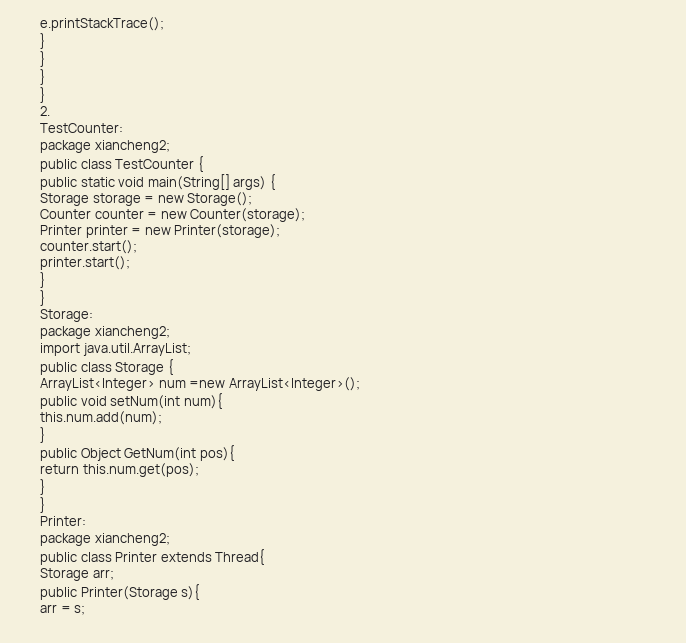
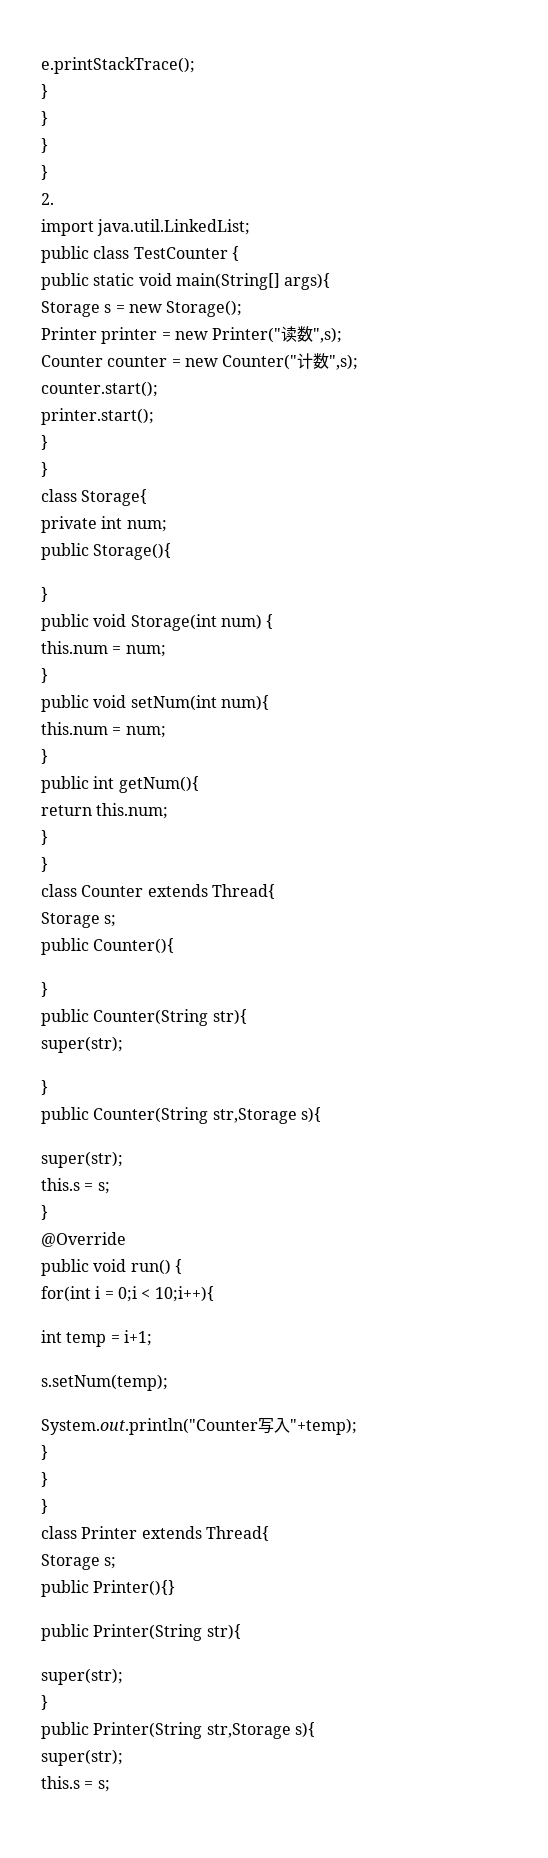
- TestCounter:
- package xiancheng2;
+ import java.util.LinkedList;
- public static void main(String[] args) {
- Storage storage = new Storage();
+ public static void main(String[] args){
+ Storage s = new Storage();
- Counter counter = new Counter(storage);
- Printer printer = new Printer(storage);
+ Printer printer = new Printer("读数",s);
+ Counter counter = new Counter("计数",s);
  counter.start();
  printer.start();
  }
  }
- Storage:
- package xiancheng2;
- import java.util.ArrayList;
- public class Storage {
- ArrayList<Integer> num =new ArrayList<Integer>();
+ class Storage{
+ private int num;
+ public Storage(){
+ }
+ public void Storage(int num) {
+ this.num = num;
+ }
  public void setNum(int num){
- this.num.add(num);
+ this.num = num;
  }
- public Object GetNum(int pos){
+ public int getNum(){
- return this.num.get(pos);
+ return this.num;
  }
  }
- Printer:
- package xiancheng2;
- public class Printer extends Thread{
- Storage arr;
- public Printer(Storage s){
- arr = s;
+ class Counter extends Thread{
+ Storage s;
+ public Counter(){
+ }
+ public Counter(String str){
+ super(str);
+ }
+ public Counter(String str,Storage s){
+ super(str);
+ this.s = s;
+ }
+ @Override
+ public void run() {
+ for(int i = 0;i < 10;i++){
+ int temp = i+1;
+ s.setNum(temp);
+ System.out.println("Counter写入"+temp);
+ }
+ }
+ }
+ class Printer extends Thread{
+ Storage s;
+ public Printer(){}
+ public Printer(String str){
+ super(str);
+ }
+ public Printer(String str,Storage s){
+ super(str);
+ this.s = s;

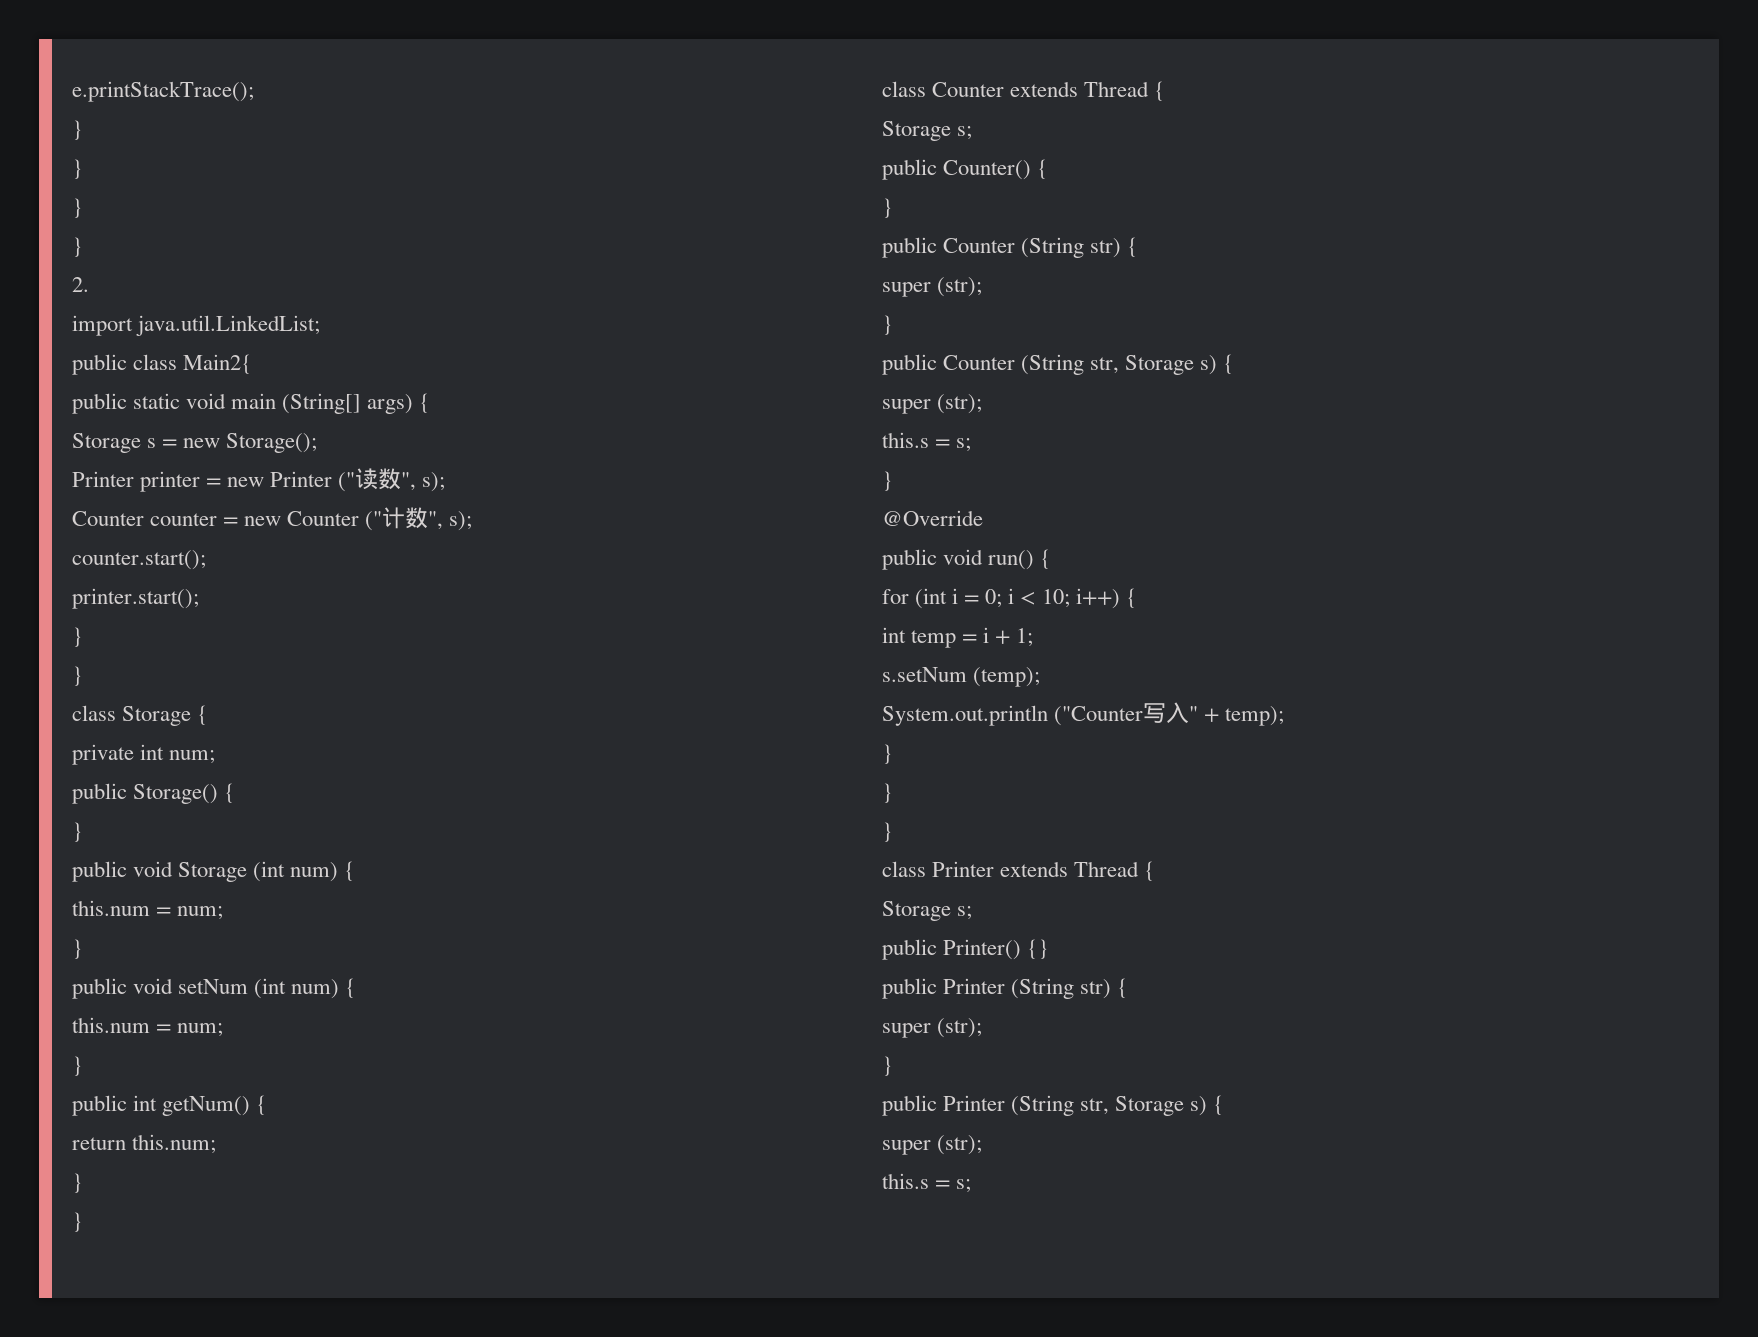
- public class TestCounter {
+ public class Main2{
- public static void main(String[] args){
+ public static void main (String[] args) {
- Printer printer = new Printer("读数",s);
+ Printer printer = new Printer ("读数", s);
- Counter counter = new Counter("计数",s);
+ Counter counter = new Counter ("计数", s);
- class Storage{
+ class Storage {
- public Storage(){
+ public Storage() {
  }
- public void Storage(int num) {
+ public void Storage (int num) {
- public void setNum(int num){
+ public void setNum (int num) {
- public int getNum(){
+ public int getNum() {
- class Counter extends Thread{
+ class Counter extends Thread {
  Storage s;
- public Counter(){
+ public Counter() {
  }
- public Counter(String str){
- super(str);
+ public Counter (String str) {
+ super (str);
  }
- public Counter(String str,Storage s){
- super(str);
+ public Counter (String str, Storage s) {
+ super (str);
- for(int i = 0;i < 10;i++){
- int temp = i+1;
- s.setNum(temp);
- System.out.println("Counter写入"+temp);
+ for (int i = 0; i < 10; i++) {
+ int temp = i + 1;
+ s.setNum (temp);
+ System.out.println ("Counter写入" + temp);
- class Printer extends Thread{
+ class Printer extends Thread {
  Storage s;
- public Printer(){}
- public Printer(String str){
- super(str);
+ public Printer() {}
+ public Printer (String str) {
+ super (str);
  }
- public Printer(String str,Storage s){
- super(str);
+ public Printer (String str, Storage s) {
+ super (str);

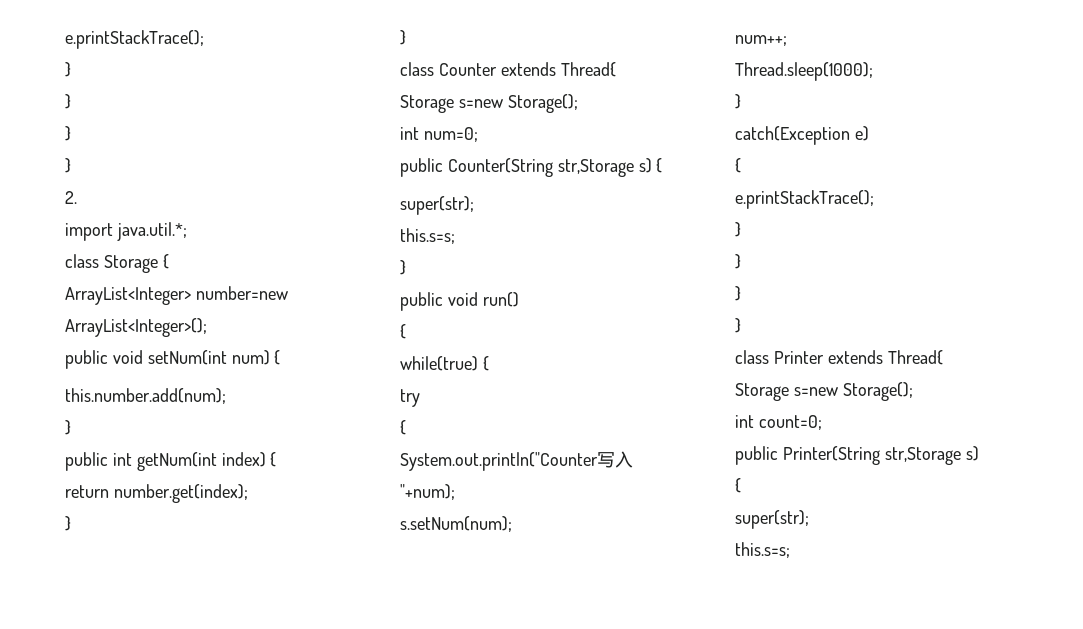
- import java.util.LinkedList;
- public class Main2{
- public static void main (String[] args) {
- Storage s = new Storage();
- Printer printer = new Printer ("读数", s);
- Counter counter = new Counter ("计数", s);
- counter.start();
- printer.start();
- }
- }
+ import java.util.*;
  class Storage {
- private int num;
- public Storage() {
- }
- public void Storage (int num) {
- this.num = num;
- }
- public void setNum (int num) {
- this.num = num;
+ ArrayList<Integer> number=new ArrayList<Integer>();
+ public void setNum(int num) {
+ this.number.add(num);
- public int getNum() {
+ public int getNum(int index) {
- return this.num;
+ return number.get(index);
- class Counter extends Thread {
- Storage s;
- public Counter() {
+ class Counter extends Thread{
+ Storage s=new Storage();
+ int num=0;
+ public Counter(String str,Storage s) {
+ super(str);
+ this.s=s;
  }
- public Counter (String str) {
- super (str);
+ public void run()
+ {
+ while(true) {
+ try
+ {
+ System.out.println("Counter写入"+num);
+ s.setNum(num);
+ num++;
+ Thread.sleep(1000);
  }
- public Counter (String str, Storage s) {
- super (str);
- this.s = s;
+ catch(Exception e)
+ {
+ e.printStackTrace();
  }
- @Override
- public void run() {
- for (int i = 0; i < 10; i++) {
- int temp = i + 1;
- s.setNum (temp);
- System.out.println ("Counter写入" + temp);
- class Printer extends Thread {
- Storage s;
- public Printer() {}
- public Printer (String str) {
- super (str);
- }
- public Printer (String str, Storage s) {
- super (str);
- this.s = s;
+ class Printer extends Thread{
+ Storage s=new Storage();
+ int count=0;
+ public Printer(String str,Storage s)
+ {
+ super(str);
+ this.s=s;

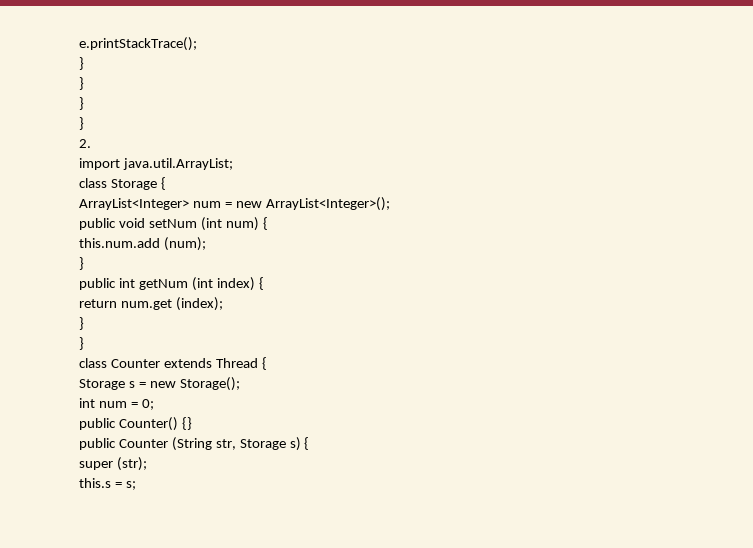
- import java.util.*;
+ import java.util.ArrayList;
- ArrayList<Integer> number=new ArrayList<Integer>();
+ ArrayList<Integer> num = new ArrayList<Integer>();
- public void setNum(int num) {
+ public void setNum (int num) {
- this.number.add(num);
+ this.num.add (num);
- public int getNum(int index) {
+ public int getNum (int index) {
- return number.get(index);
+ return num.get (index);
- class Counter extends Thread{
- Storage s=new Storage();
- int num=0;
- public Counter(String str,Storage s) {
- super(str);
- this.s=s;
- }
- public void run()
- {
- while(true) {
- try
- {
- System.out.println("Counter写入"+num);
- s.setNum(num);
- num++;
- Thread.sleep(1000);
- }
- catch(Exception e)
- {
- e.printStackTrace();
- }
- }
- }
- }
- class Printer extends Thread{
- Storage s=new Storage();
- int count=0;
- public Printer(String str,Storage s)
- {
- super(str);
- this.s=s;
+ class Counter extends Thread {
+ Storage s = new Storage();
+ int num = 0;
+ public Counter() {}
+ public Counter (String str, Storage s) {
+ super (str);
+ this.s = s;

